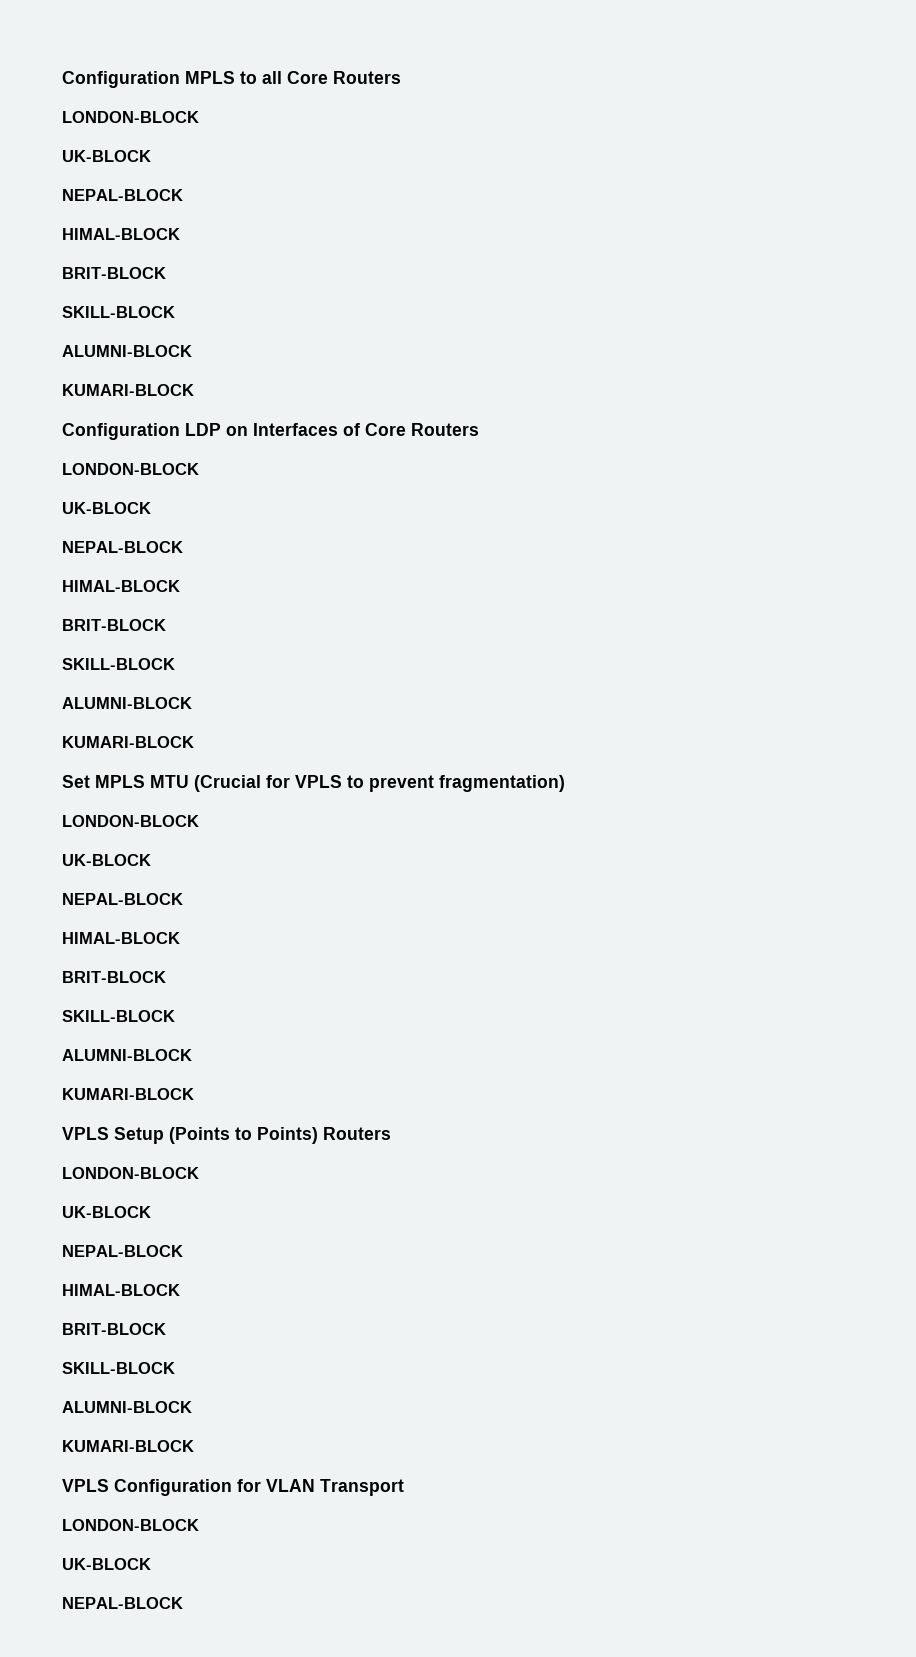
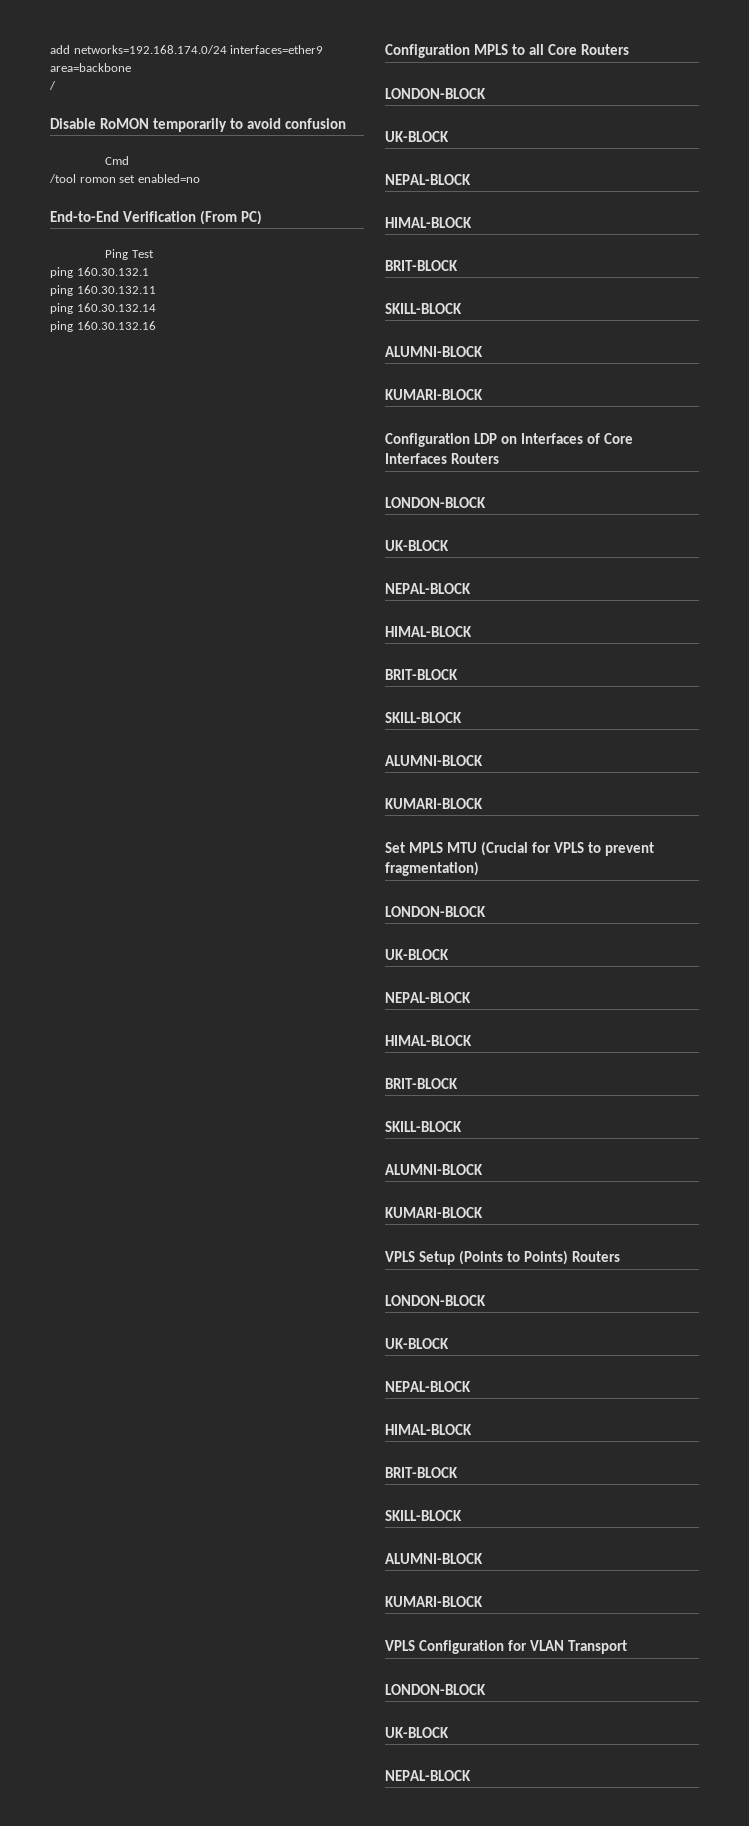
+ add networks=192.168.174.0/24 interfaces=ether9 area=backbone
+ /
+ Disable RoMON temporarily to avoid confusion
+ Cmd
+ /tool romon set enabled=no
+ End-to-End Verification (From PC)
+ Ping Test
+ ping 160.30.132.1
+ ping 160.30.132.11
+ ping 160.30.132.14
+ ping 160.30.132.16
- Configuration LDP on Interfaces of Core Routers
+ Configuration LDP on Interfaces of Core Interfaces Routers

